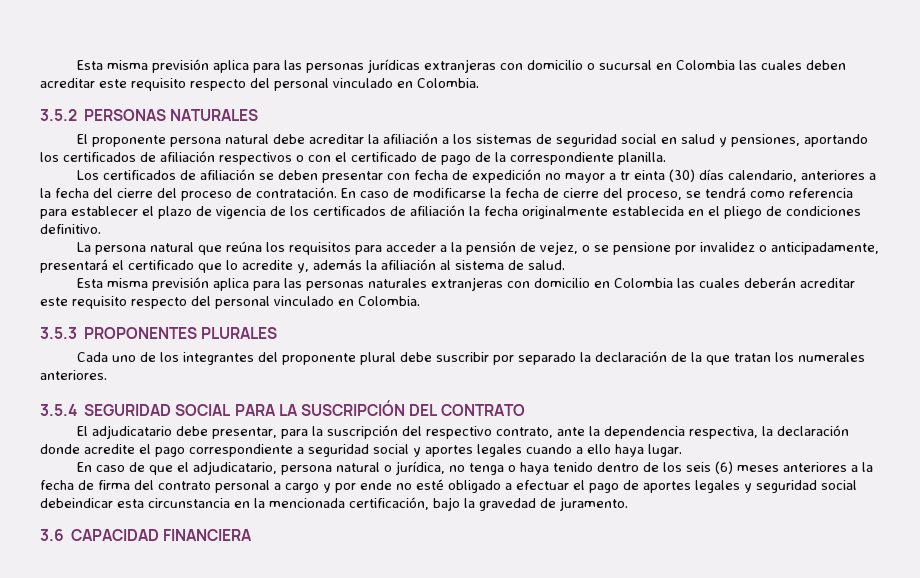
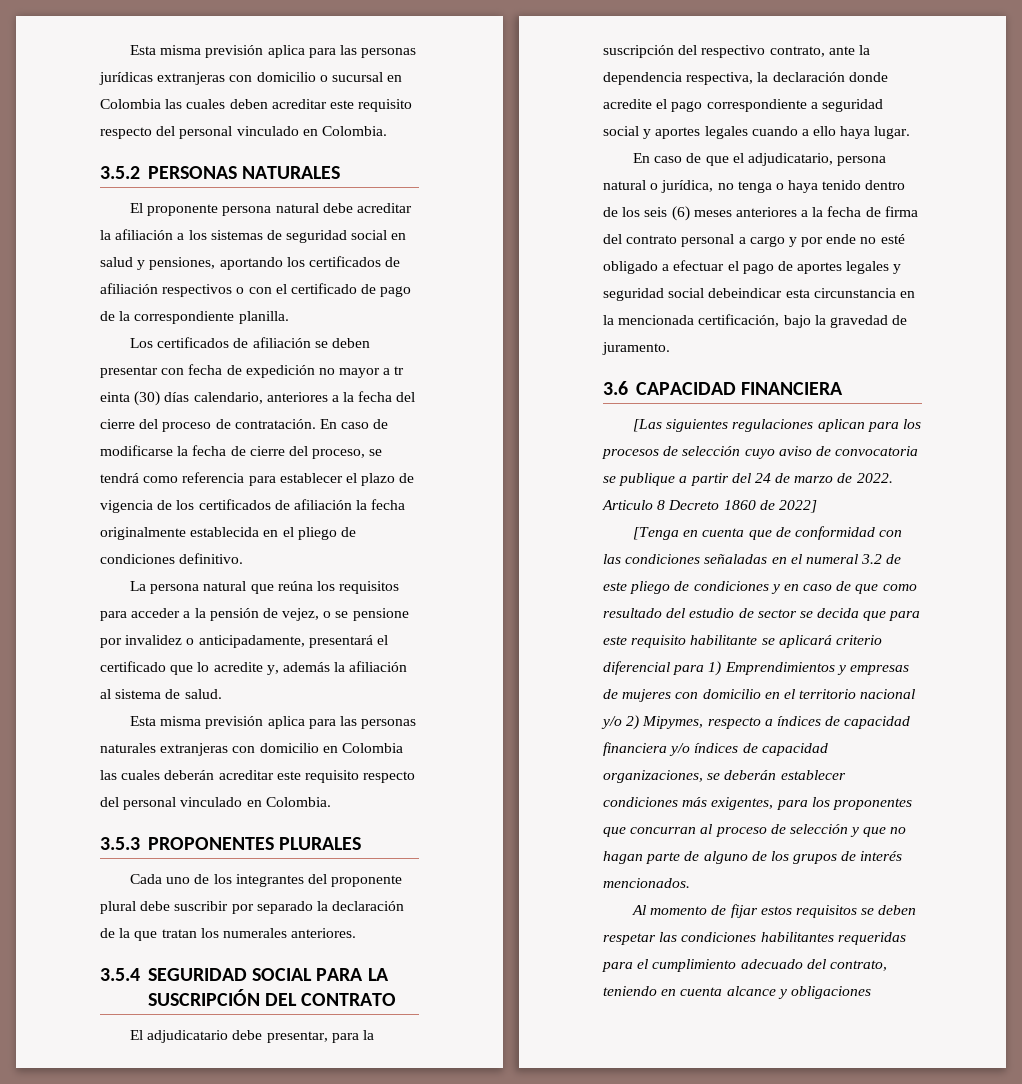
+ [Las siguientes regulaciones aplican para los procesos de selección cuyo aviso de convocatoria se publique a partir del 24 de marzo de 2022. Articulo 8 Decreto 1860 de 2022]
+ [Tenga en cuenta que de conformidad con las condiciones señaladas en el numeral 3.2 de este pliego de condiciones y en caso de que como resultado del estudio de sector se decida que para este requisito habilitante se aplicará criterio diferencial para 1) Emprendimientos y empresas de mujeres con domicilio en el territorio nacional y/o 2) Mipymes, respecto a índices de capacidad financiera y/o índices de capacidad organizaciones, se deberán establecer condiciones más exigentes, para los proponentes que concurran al proceso de selección y que no hagan parte de alguno de los grupos de interés mencionados.
+ Al momento de fijar estos requisitos se deben respetar las condiciones habilitantes requeridas para el cumplimiento adecuado del contrato, teniendo en cuenta alcance y obligaciones

